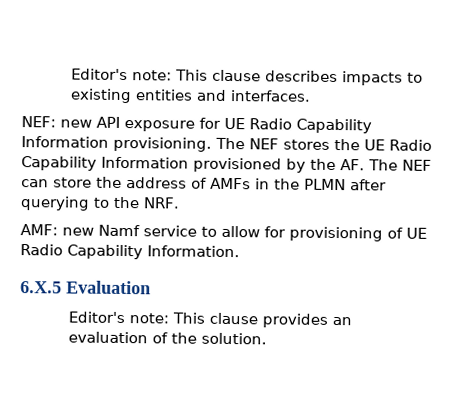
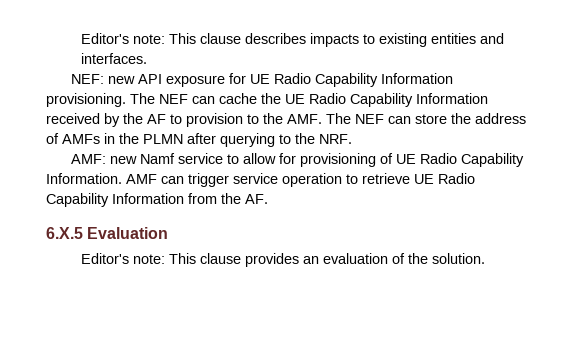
- The NEF stores the UE Radio Capability Information provisioned by the AF. The NEF can store the address of AMFs in the PLMN after querying to the NRF.
+ The NEF can cache the UE Radio Capability Information received by the AF to provision to the AMF. The NEF can store the address of AMFs in the PLMN after querying to the NRF.
+ AMF can trigger service operation to retrieve UE Radio Capability Information from the AF.

